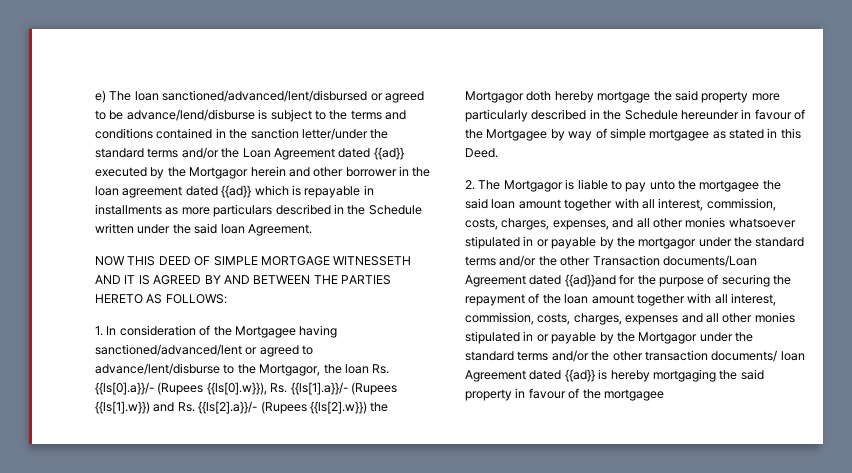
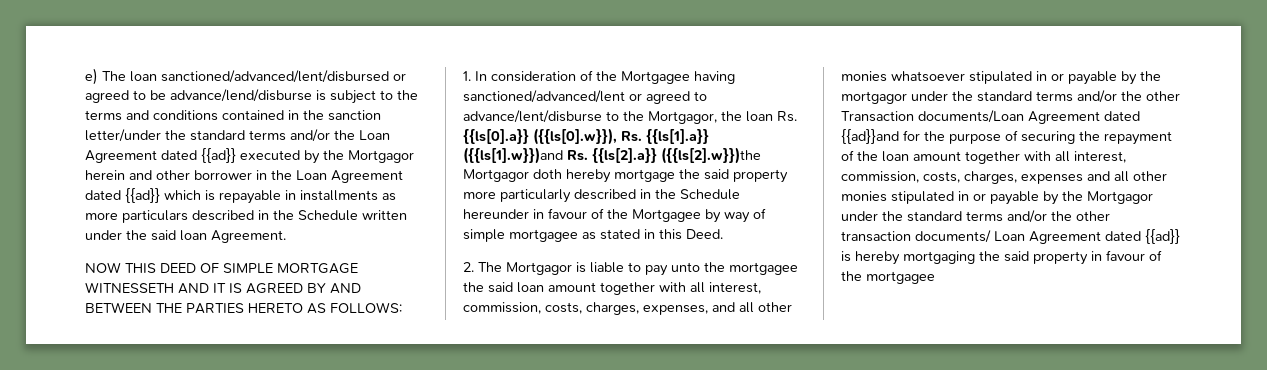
- e) The loan sanctioned/advanced/lent/disbursed or agreed to be advance/lend/disburse is subject to the terms and conditions contained in the sanction letter/under the standard terms and/or the Loan Agreement dated {{ad}} executed by the Mortgagor herein and other borrower in the loan agreement dated {{ad}} which is repayable in installments as more particulars described in the Schedule written under the said loan Agreement.
+ e) The loan sanctioned/advanced/lent/disbursed or agreed to be advance/lend/disburse is subject to the terms and conditions contained in the sanction letter/under the standard terms and/or the Loan Agreement dated {{ad}} executed by the Mortgagor herein and other borrower in the Loan Agreement dated {{ad}} which is repayable in installments as more particulars described in the Schedule written under the said loan Agreement.
- 1. In consideration of the Mortgagee having sanctioned/advanced/lent or agreed to advance/lent/disburse to the Mortgagor, the loan Rs. {{ls[0].a}}/- (Rupees {{ls[0].w}}), Rs. {{ls[1].a}}/- (Rupees {{ls[1].w}}) and Rs. {{ls[2].a}}/- (Rupees {{ls[2].w}}) the Mortgagor doth hereby mortgage the said property more particularly described in the Schedule hereunder in favour of the Mortgagee by way of simple mortgagee as stated in this Deed.
+ 1. In consideration of the Mortgagee having sanctioned/advanced/lent or agreed to advance/lent/disburse to the Mortgagor, the loan Rs. {{ls[0].a}} ({{ls[0].w}}), Rs. {{ls[1].a}} ({{ls[1].w}})and Rs. {{ls[2].a}} ({{ls[2].w}})the Mortgagor doth hereby mortgage the said property more particularly described in the Schedule hereunder in favour of the Mortgagee by way of simple mortgagee as stated in this Deed.
- 2. The Mortgagor is liable to pay unto the mortgagee the said loan amount together with all interest, commission, costs, charges, expenses, and all other monies whatsoever stipulated in or payable by the mortgagor under the standard terms and/or the other Transaction documents/Loan Agreement dated {{ad}}and for the purpose of securing the repayment of the loan amount together with all interest, commission, costs, charges, expenses and all other monies stipulated in or payable by the Mortgagor under the standard terms and/or the other transaction documents/ loan Agreement dated {{ad}} is hereby mortgaging the said property in favour of the mortgagee
+ 2. The Mortgagor is liable to pay unto the mortgagee the said loan amount together with all interest, commission, costs, charges, expenses, and all other monies whatsoever stipulated in or payable by the mortgagor under the standard terms and/or the other Transaction documents/Loan Agreement dated {{ad}}and for the purpose of securing the repayment of the loan amount together with all interest, commission, costs, charges, expenses and all other monies stipulated in or payable by the Mortgagor under the standard terms and/or the other transaction documents/ Loan Agreement dated {{ad}} is hereby mortgaging the said property in favour of the mortgagee

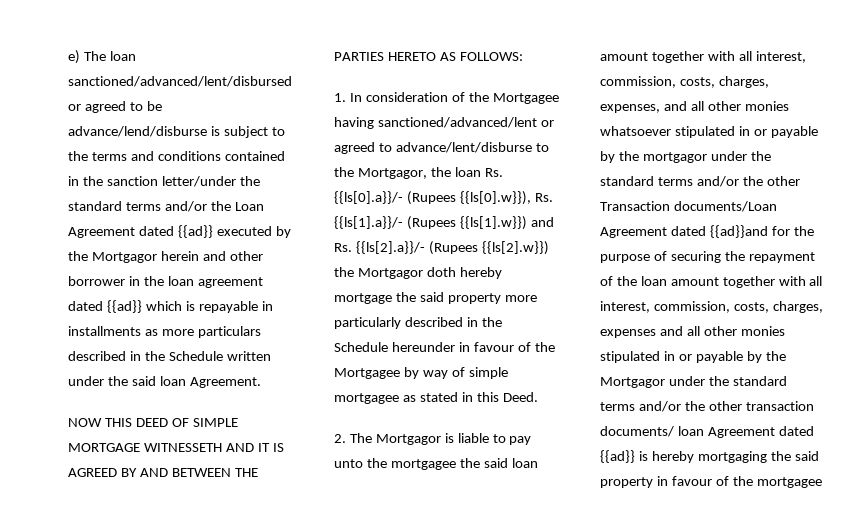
- e) The loan sanctioned/advanced/lent/disbursed or agreed to be advance/lend/disburse is subject to the terms and conditions contained in the sanction letter/under the standard terms and/or the Loan Agreement dated {{ad}} executed by the Mortgagor herein and other borrower in the Loan Agreement dated {{ad}} which is repayable in installments as more particulars described in the Schedule written under the said loan Agreement.
+ e) The loan sanctioned/advanced/lent/disbursed or agreed to be advance/lend/disburse is subject to the terms and conditions contained in the sanction letter/under the standard terms and/or the Loan Agreement dated {{ad}} executed by the Mortgagor herein and other borrower in the loan agreement dated {{ad}} which is repayable in installments as more particulars described in the Schedule written under the said loan Agreement.
- 1. In consideration of the Mortgagee having sanctioned/advanced/lent or agreed to advance/lent/disburse to the Mortgagor, the loan Rs. {{ls[0].a}} ({{ls[0].w}}), Rs. {{ls[1].a}} ({{ls[1].w}})and Rs. {{ls[2].a}} ({{ls[2].w}})the Mortgagor doth hereby mortgage the said property more particularly described in the Schedule hereunder in favour of the Mortgagee by way of simple mortgagee as stated in this Deed.
+ 1. In consideration of the Mortgagee having sanctioned/advanced/lent or agreed to advance/lent/disburse to the Mortgagor, the loan Rs. {{ls[0].a}}/- (Rupees {{ls[0].w}}), Rs. {{ls[1].a}}/- (Rupees {{ls[1].w}}) and Rs. {{ls[2].a}}/- (Rupees {{ls[2].w}}) the Mortgagor doth hereby mortgage the said property more particularly described in the Schedule hereunder in favour of the Mortgagee by way of simple mortgagee as stated in this Deed.
- 2. The Mortgagor is liable to pay unto the mortgagee the said loan amount together with all interest, commission, costs, charges, expenses, and all other monies whatsoever stipulated in or payable by the mortgagor under the standard terms and/or the other Transaction documents/Loan Agreement dated {{ad}}and for the purpose of securing the repayment of the loan amount together with all interest, commission, costs, charges, expenses and all other monies stipulated in or payable by the Mortgagor under the standard terms and/or the other transaction documents/ Loan Agreement dated {{ad}} is hereby mortgaging the said property in favour of the mortgagee
+ 2. The Mortgagor is liable to pay unto the mortgagee the said loan amount together with all interest, commission, costs, charges, expenses, and all other monies whatsoever stipulated in or payable by the mortgagor under the standard terms and/or the other Transaction documents/Loan Agreement dated {{ad}}and for the purpose of securing the repayment of the loan amount together with all interest, commission, costs, charges, expenses and all other monies stipulated in or payable by the Mortgagor under the standard terms and/or the other transaction documents/ loan Agreement dated {{ad}} is hereby mortgaging the said property in favour of the mortgagee

